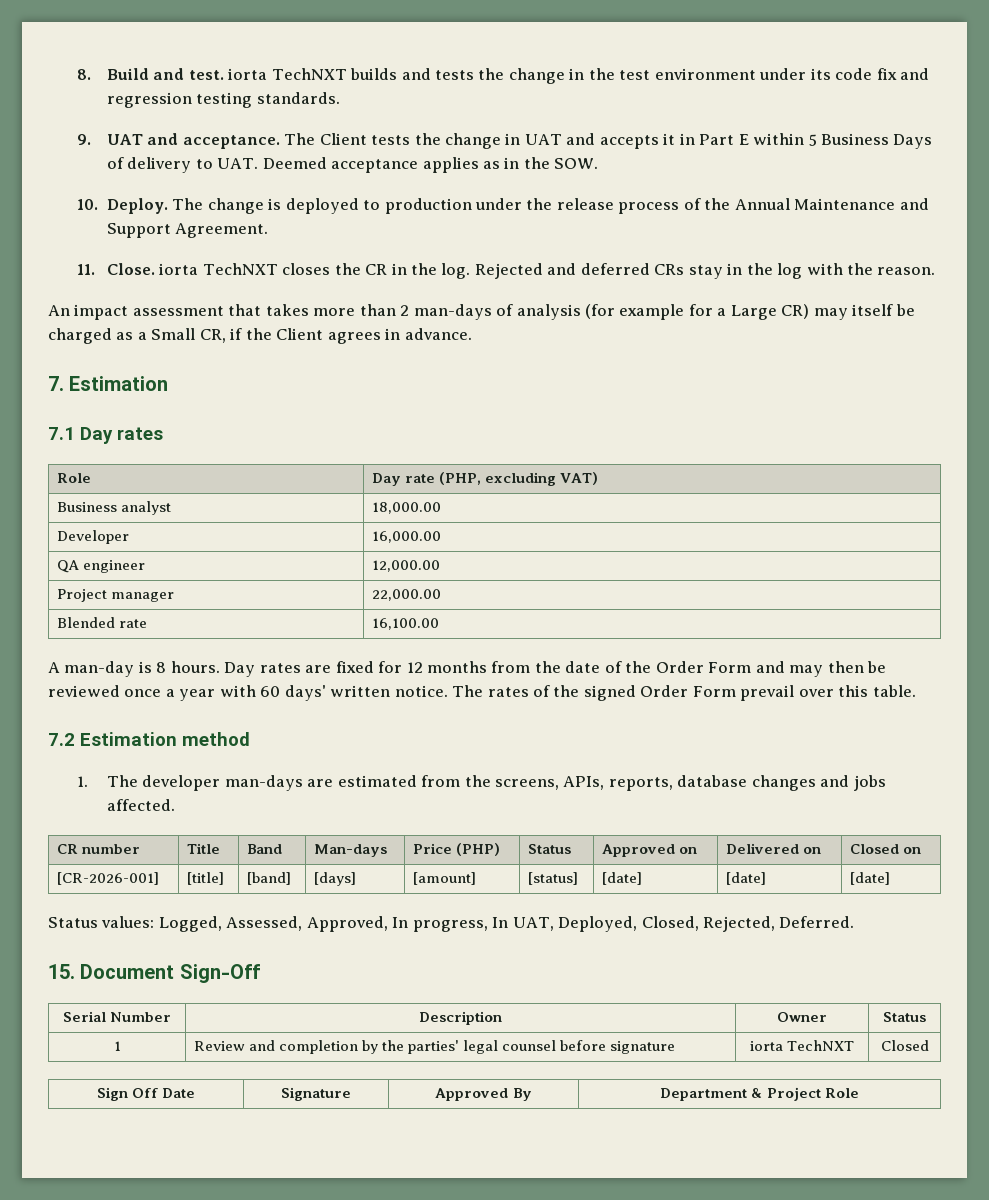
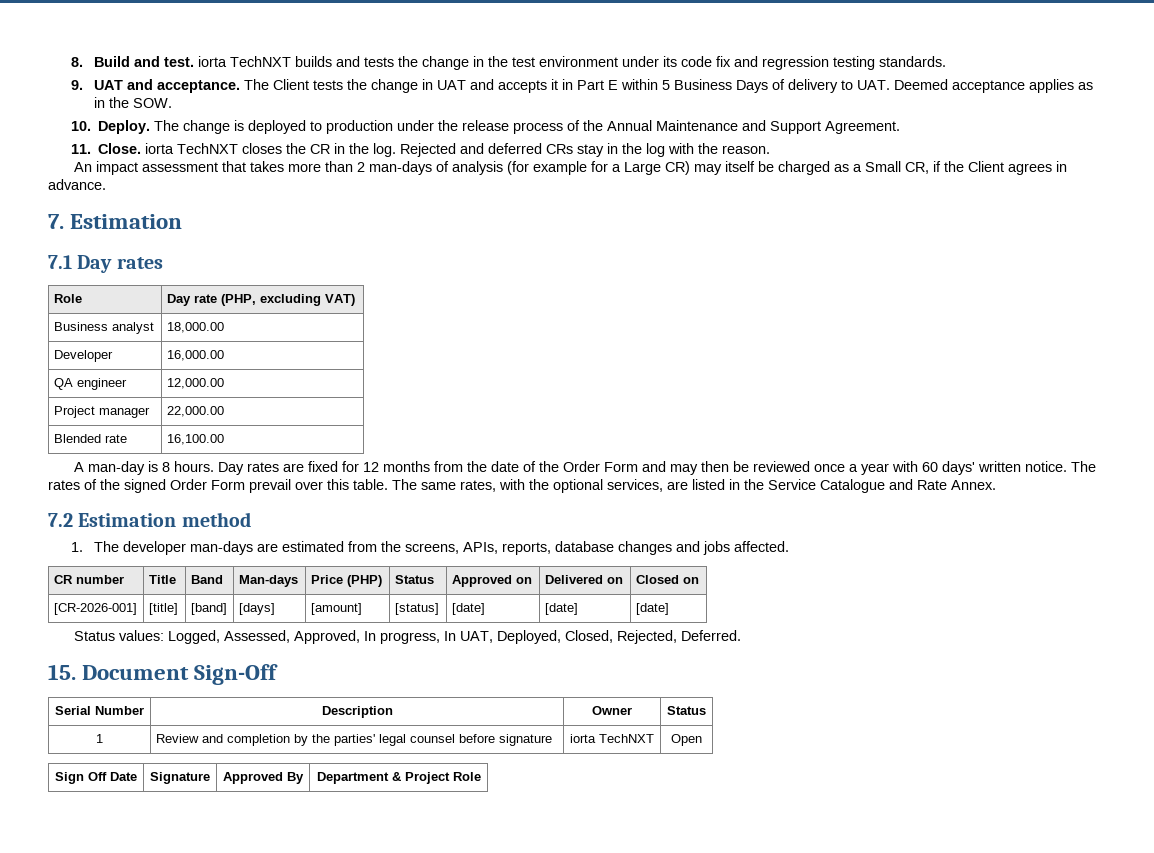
+ The same rates, with the optional services, are listed in the Service Catalogue and Rate Annex.
- 1 | Review and completion by the parties' legal counsel before signature | iorta TechNXT | Closed
+ 1 | Review and completion by the parties' legal counsel before signature | iorta TechNXT | Open

